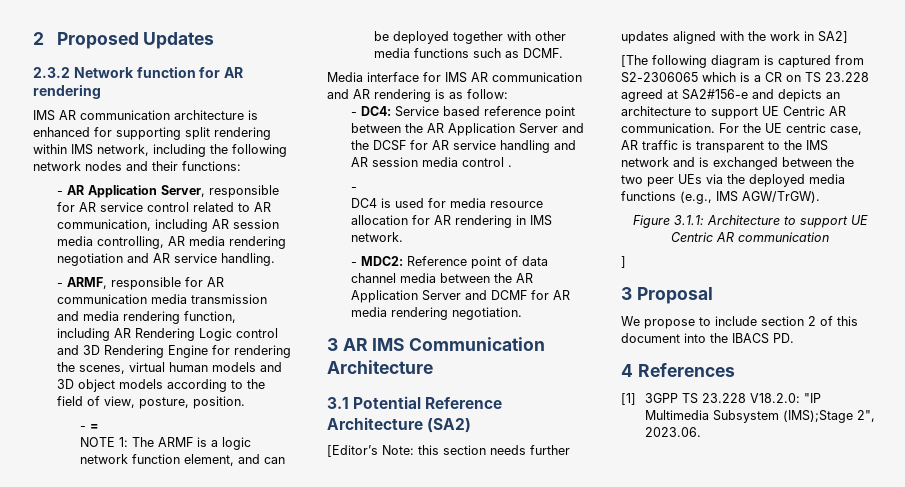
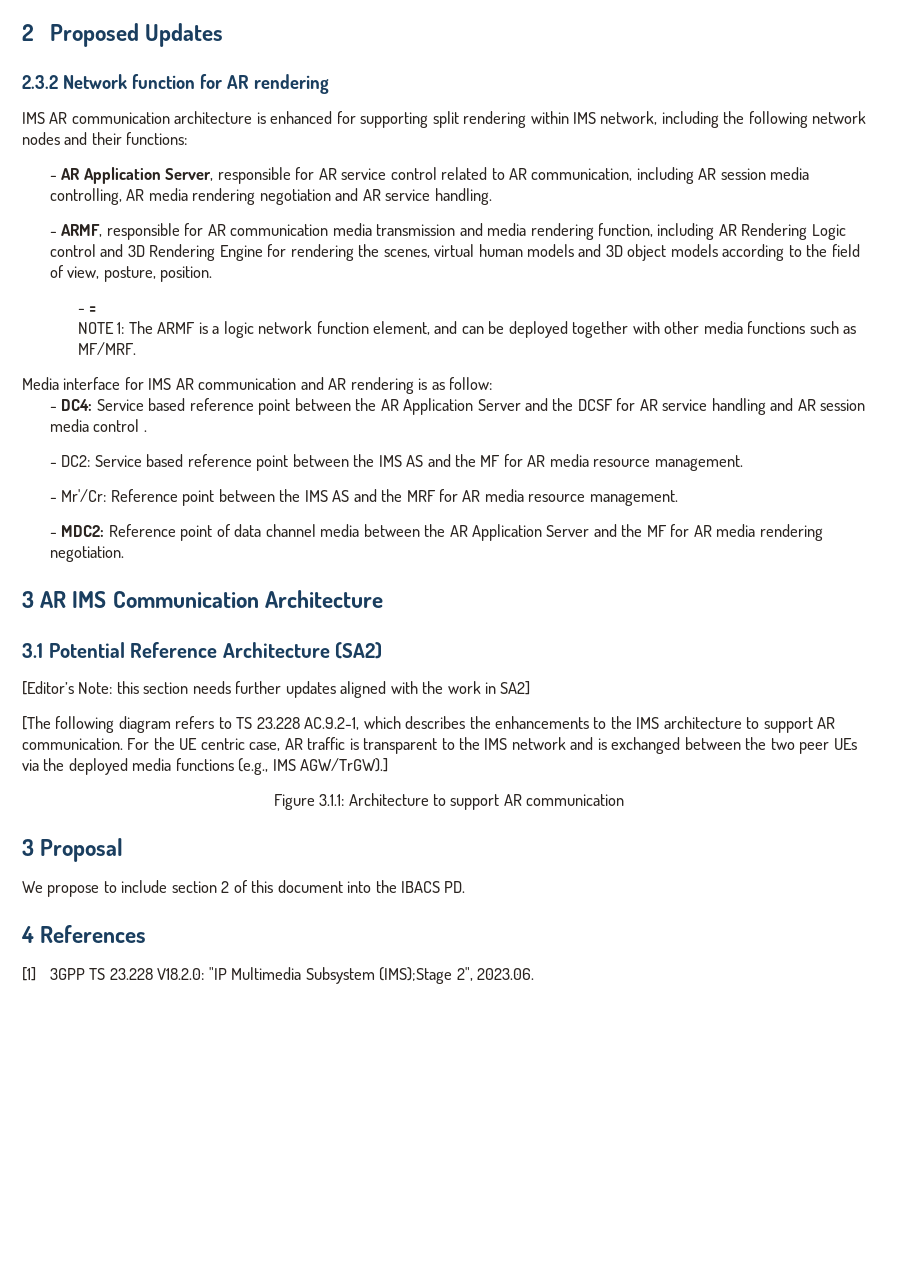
- NOTE 1: The ARMF is a logic network function element, and can be deployed together with other media functions such as DCMF.
+ NOTE 1: The ARMF is a logic network function element, and can be deployed together with other media functions such as MF/MRF.
  - DC4: Service based reference point between the AR Application Server and the DCSF for AR service handling and AR session media control .
- -
- DC4 is used for media resource allocation for AR rendering in IMS network.
+ - DC2: Service based reference point between the IMS AS and the MF for AR media resource management.
+ - Mr'/Cr: Reference point between the IMS AS and the MRF for AR media resource management.
- - MDC2: Reference point of data channel media between the AR Application Server and DCMF for AR media rendering negotiation.
+ - MDC2: Reference point of data channel media between the AR Application Server and the MF for AR media rendering negotiation.
- [The following diagram is captured from S2-2306065 which is a CR on TS 23.228 agreed at SA2#156-e and depicts an architecture to support UE Centric AR communication.
+ [The following diagram refers to TS 23.228 AC.9.2-1, which describes the enhancements to the IMS architecture to support AR communication.
- For the UE centric case, AR traffic is transparent to the IMS network and is exchanged between the two peer UEs via the deployed media functions (e.g., IMS AGW/TrGW).
+ For the UE centric case, AR traffic is transparent to the IMS network and is exchanged between the two peer UEs via the deployed media functions (e.g., IMS AGW/TrGW).]
- Figure 3.1.1: Architecture to support UE Centric AR communication
- ]
+ Figure 3.1.1: Architecture to support AR communication

